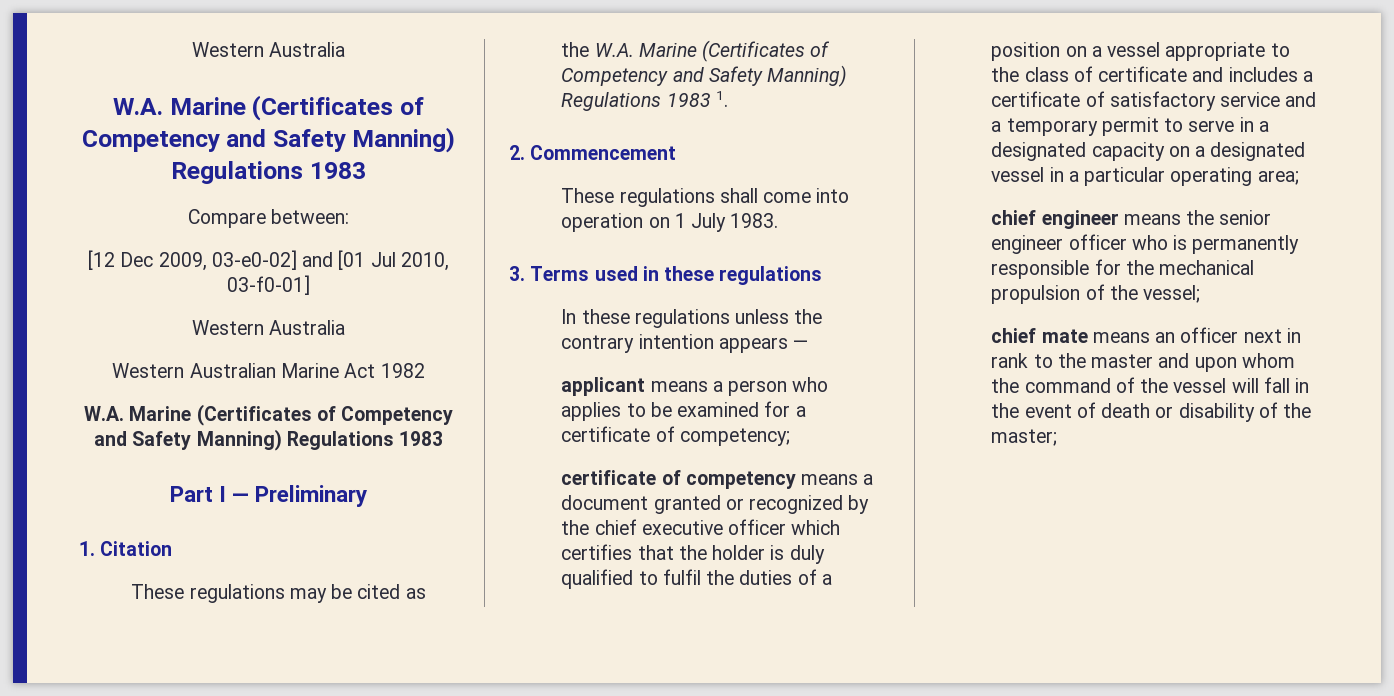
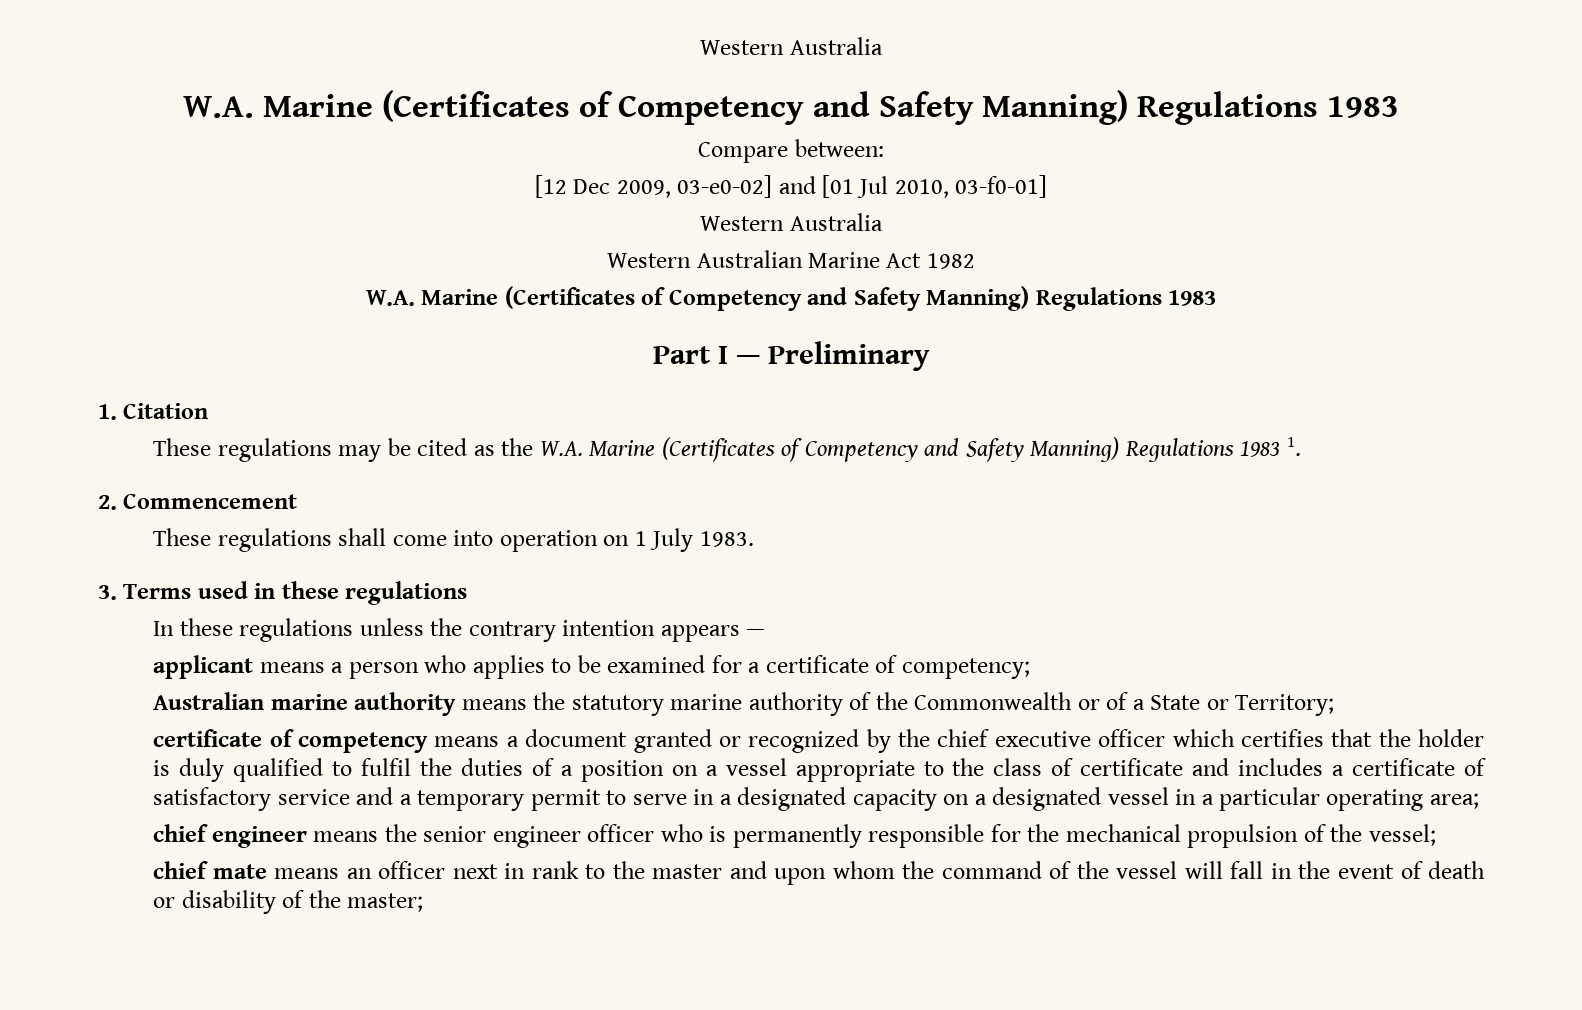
+ Australian marine authority means the statutory marine authority of the Commonwealth or of a State or Territory;

